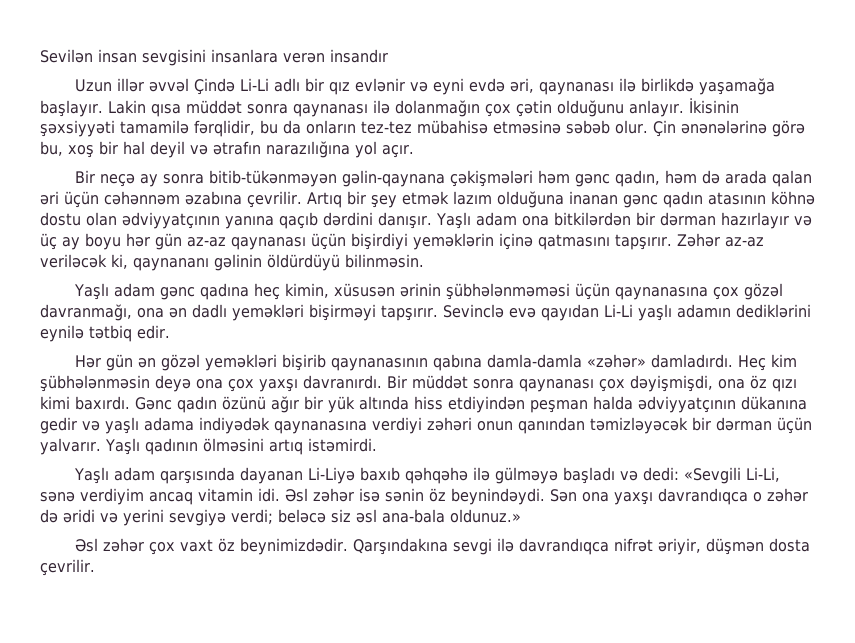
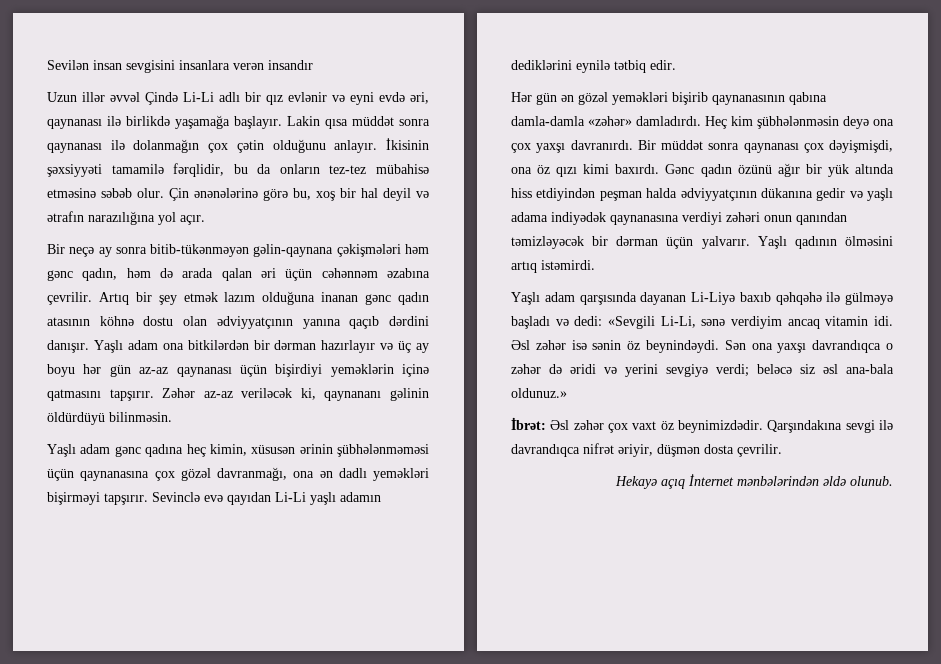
- Əsl zəhər çox vaxt öz beynimizdədir.
+ İbrət: Əsl zəhər çox vaxt öz beynimizdədir.
+ Hekayə açıq İnternet mənbələrindən əldə olunub.

